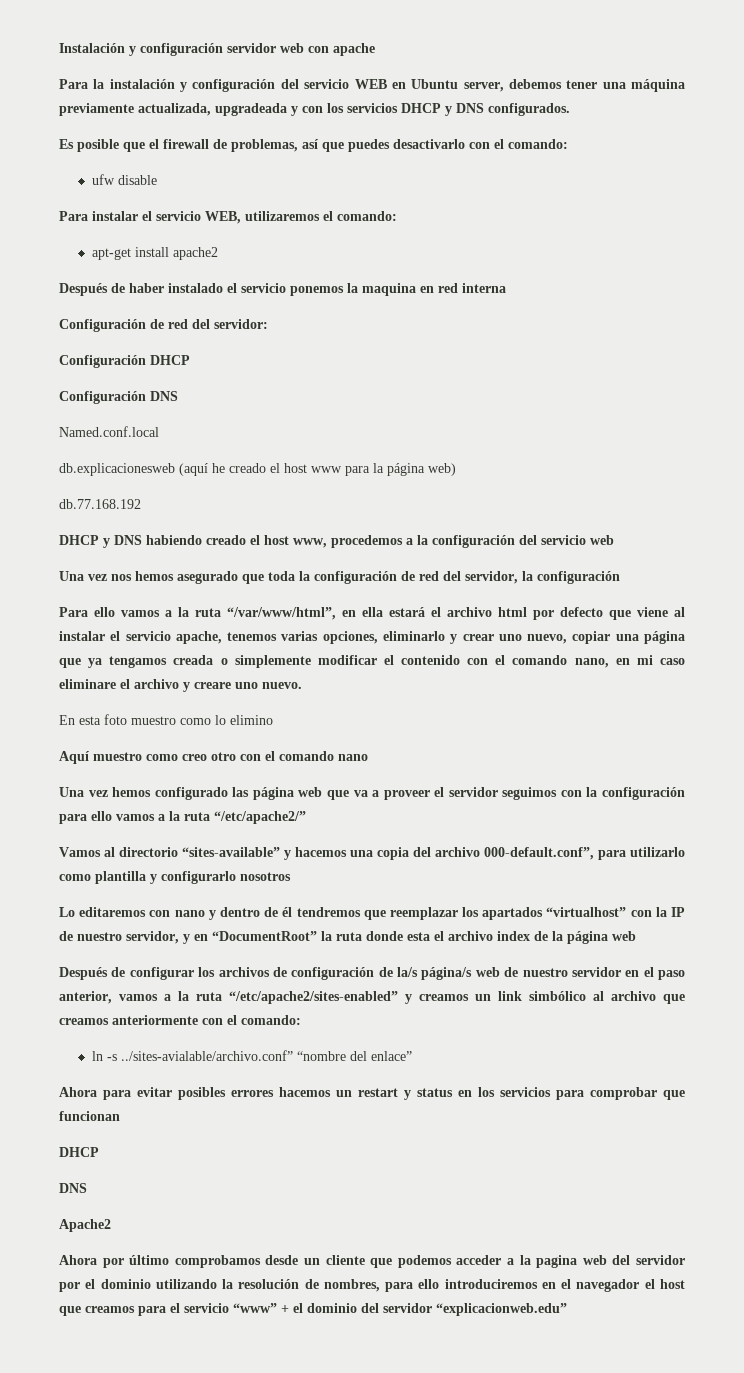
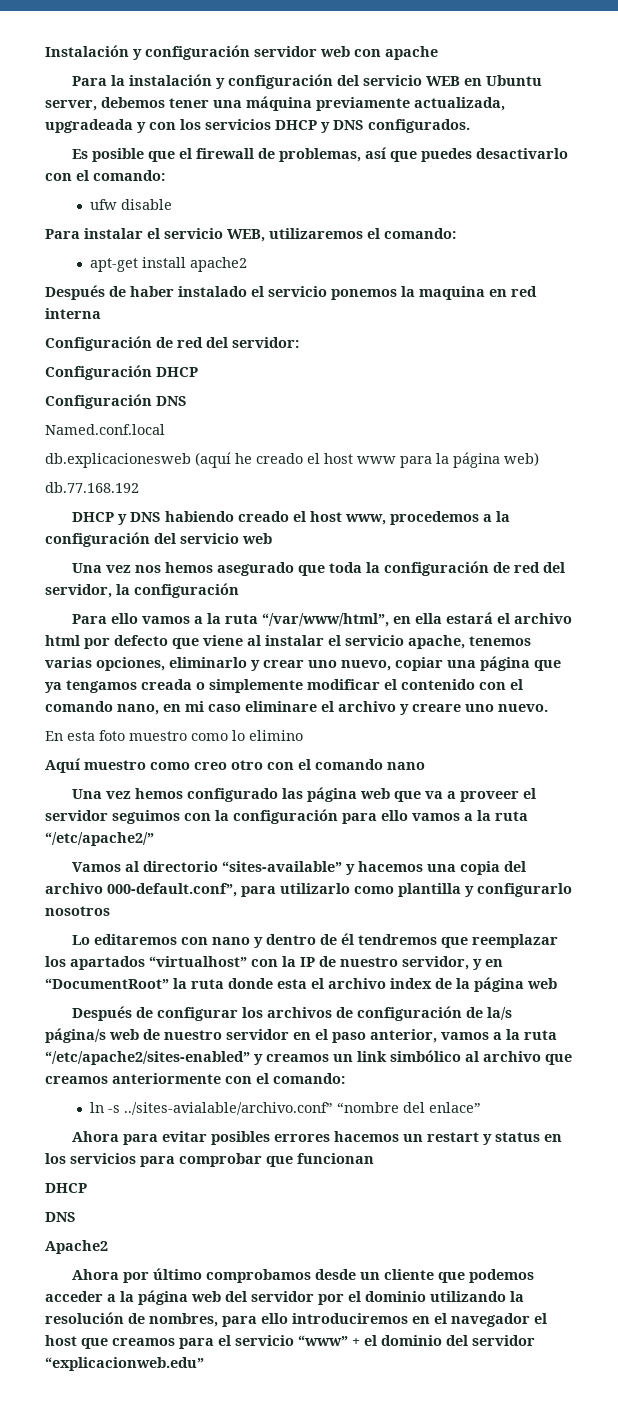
- Ahora por último comprobamos desde un cliente que podemos acceder a la pagina web del servidor por el dominio utilizando la resolución de nombres, para ello introduciremos en el navegador el host que creamos para el servicio “www” + el dominio del servidor “explicacionweb.edu”
+ Ahora por último comprobamos desde un cliente que podemos acceder a la página web del servidor por el dominio utilizando la resolución de nombres, para ello introduciremos en el navegador el host que creamos para el servicio “www” + el dominio del servidor “explicacionweb.edu”

